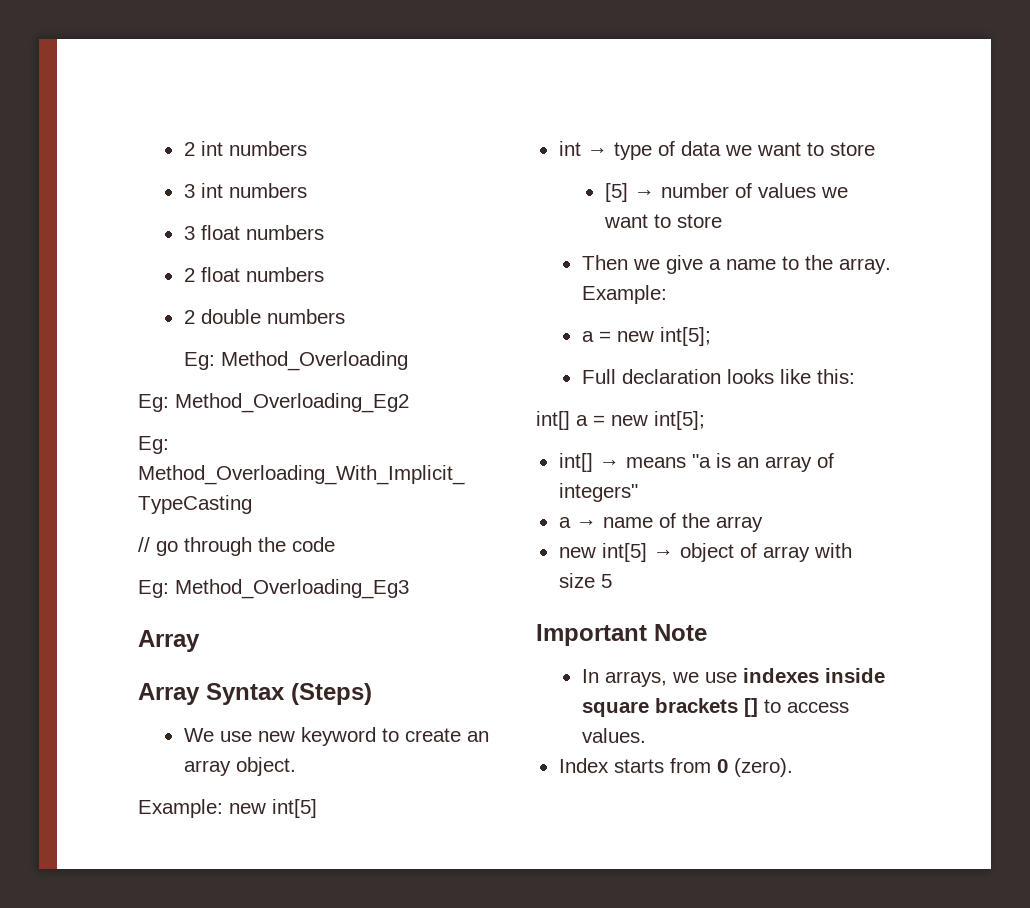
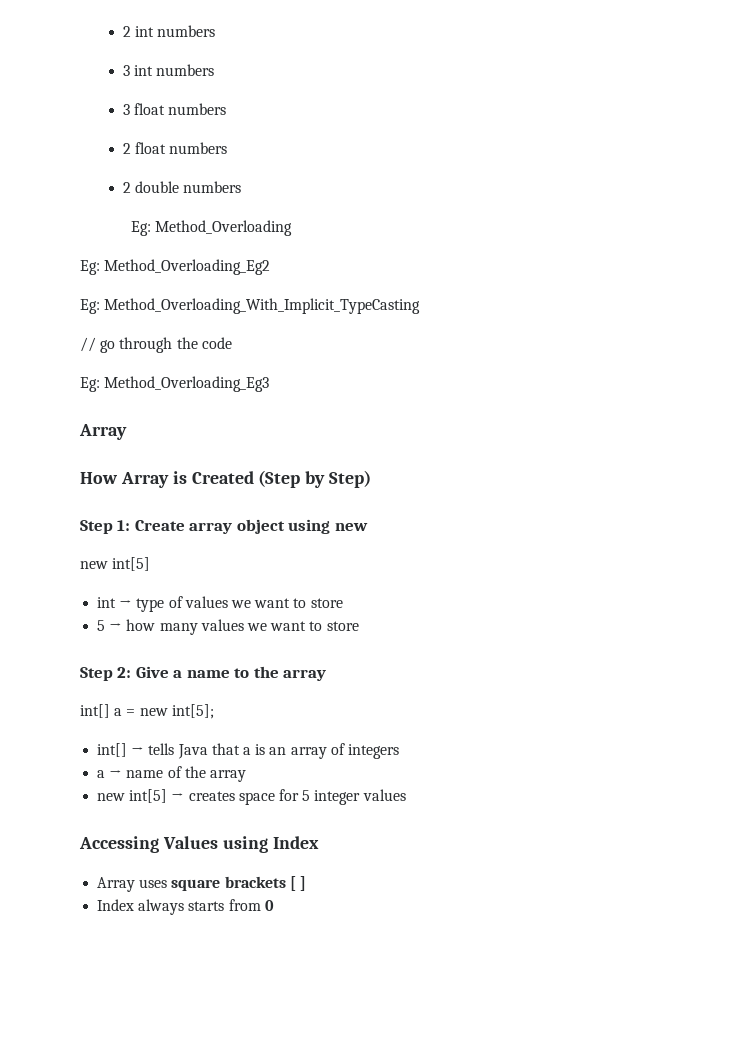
- Array Syntax (Steps)
- We use new keyword to create an array object.
- Example: new int[5]
+ How Array is Created (Step by Step)
+ Step 1: Create array object using new
+ new int[5]
- int → type of data we want to store
- [5] → number of values we want to store
- Then we give a name to the array. Example:
- a = new int[5];
- Full declaration looks like this:
+ int → type of values we want to store
+ 5 → how many values we want to store
+ Step 2: Give a name to the array
- int[] → means "a is an array of integers"
+ int[] → tells Java that a is an array of integers
- new int[5] → object of array with size 5
- Important Note
- In arrays, we use indexes inside square brackets [] to access values.
- Index starts from 0 (zero).
+ new int[5] → creates space for 5 integer values
+ Accessing Values using Index
+ Array uses square brackets [ ]
+ Index always starts from 0

